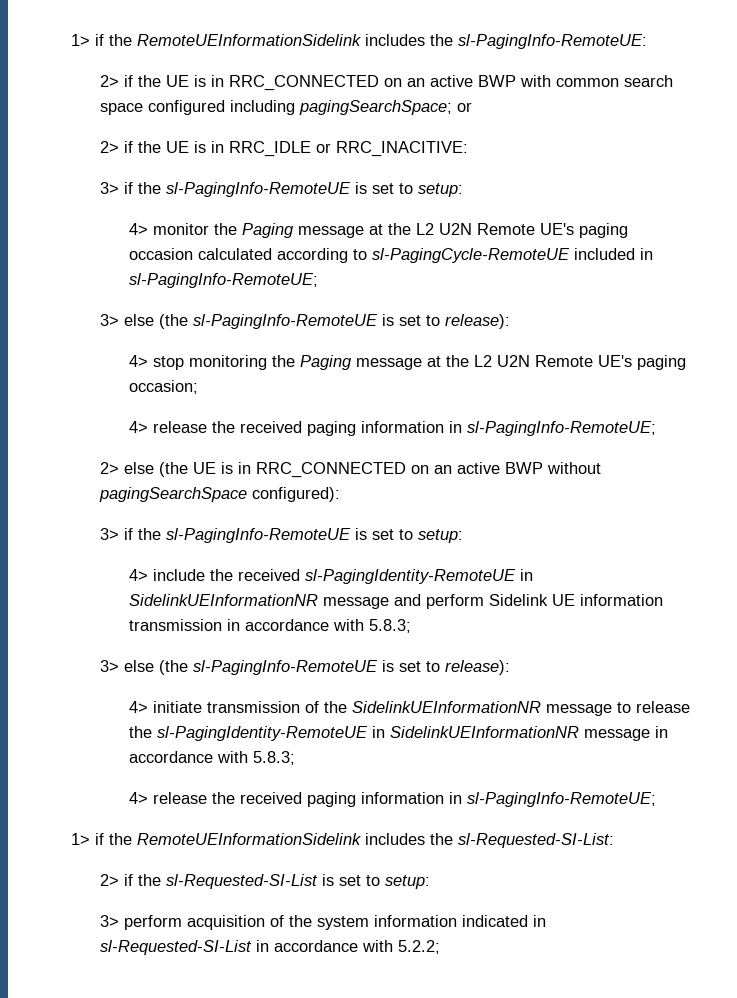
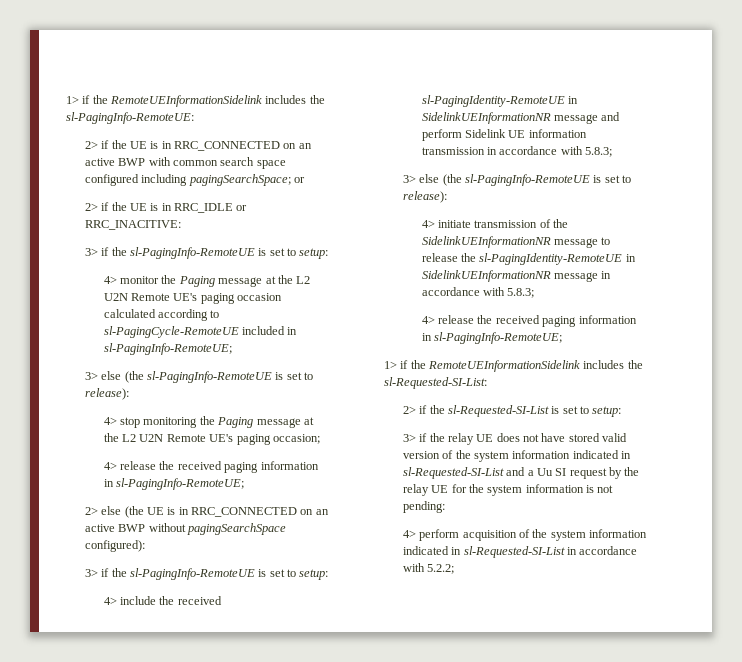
- 3> perform acquisition of the system information indicated in sl-Requested-SI-List in accordance with 5.2.2;
+ 3> if the relay UE does not have stored valid version of the system information indicated in sl-Requested-SI-List and a Uu SI request by the relay UE for the system information is not pending:
+ 4> perform acquisition of the system information indicated in sl-Requested-SI-List in accordance with 5.2.2;

